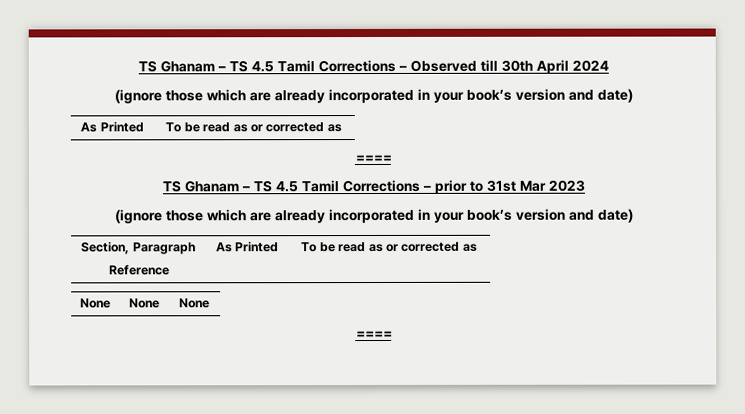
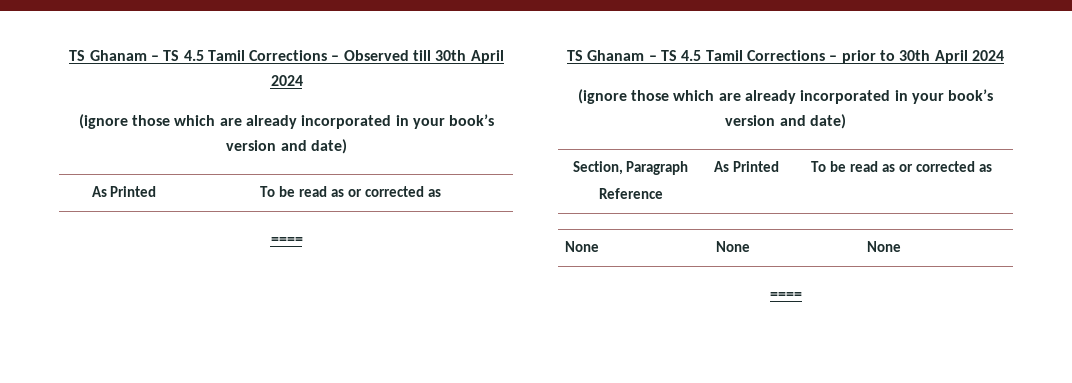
- TS Ghanam – TS 4.5 Tamil Corrections – prior to 31st Mar 2023
+ TS Ghanam – TS 4.5 Tamil Corrections – prior to 30th April 2024

